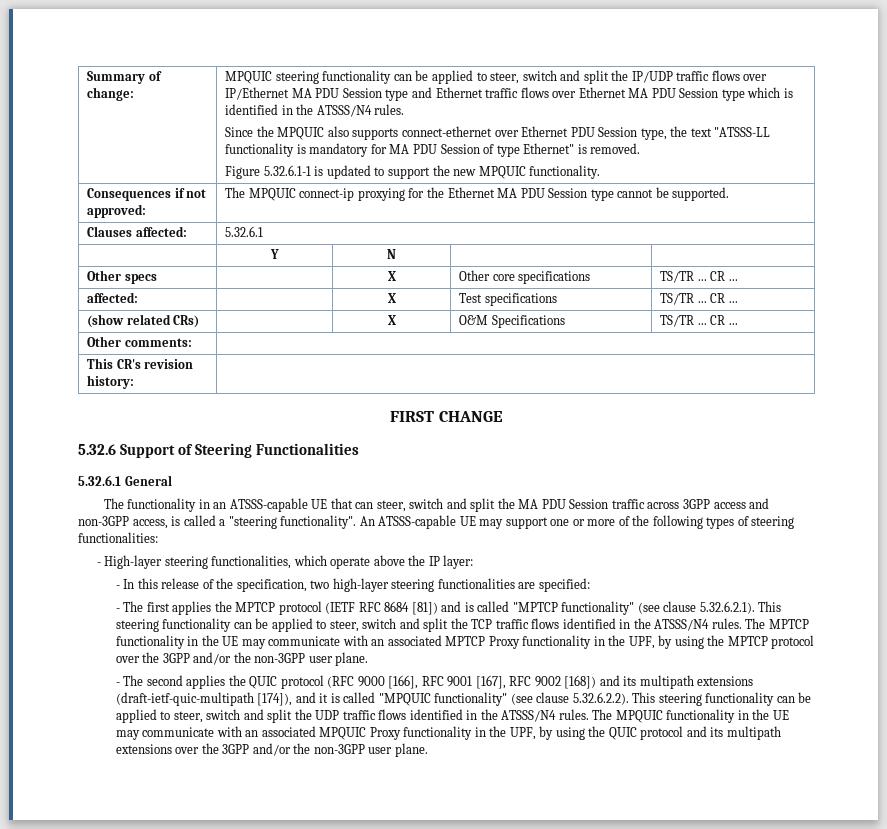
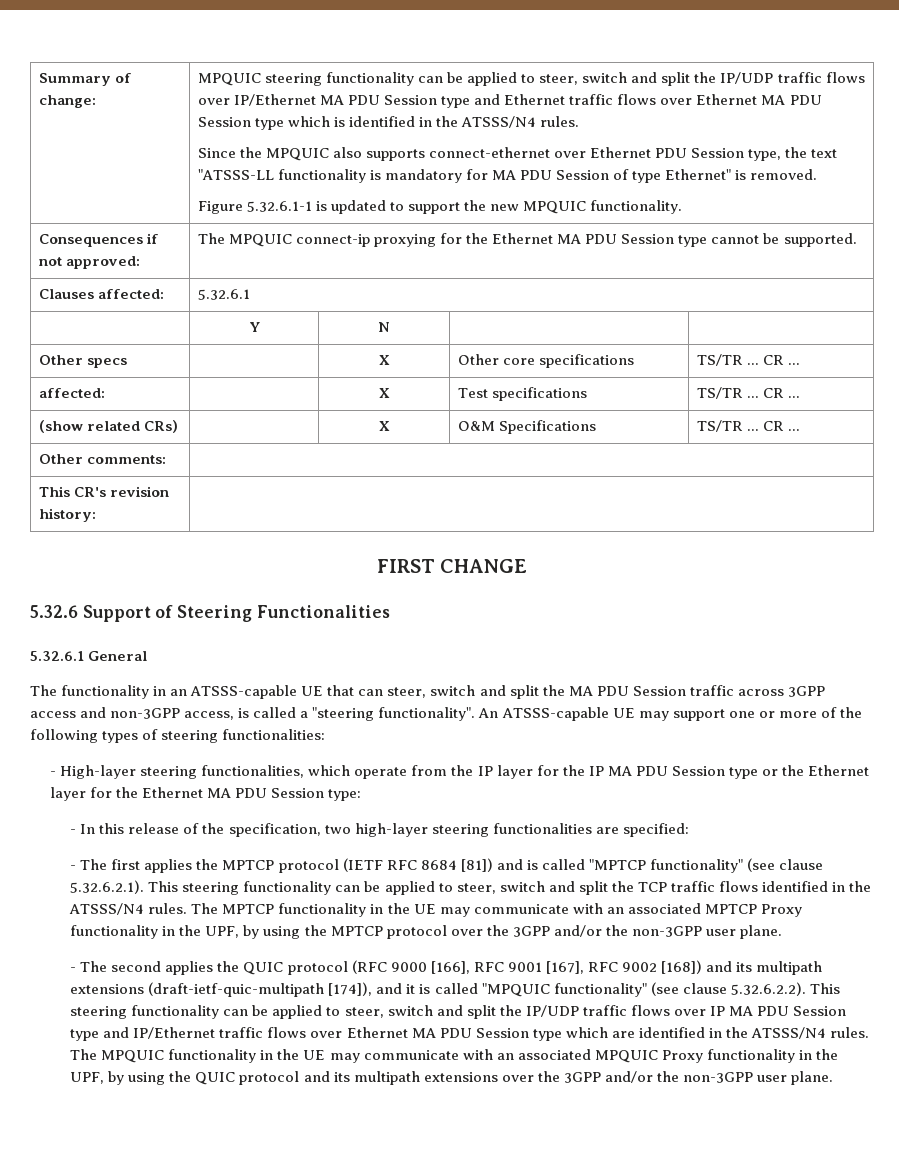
- - High-layer steering functionalities, which operate above the IP layer:
+ - High-layer steering functionalities, which operate from the IP layer for the IP MA PDU Session type or the Ethernet layer for the Ethernet MA PDU Session type:
- - The second applies the QUIC protocol (RFC 9000 [166], RFC 9001 [167], RFC 9002 [168]) and its multipath extensions (draft-ietf-quic-multipath [174]), and it is called "MPQUIC functionality" (see clause 5.32.6.2.2). This steering functionality can be applied to steer, switch and split the UDP traffic flows identified in the ATSSS/N4 rules.
+ - The second applies the QUIC protocol (RFC 9000 [166], RFC 9001 [167], RFC 9002 [168]) and its multipath extensions (draft-ietf-quic-multipath [174]), and it is called "MPQUIC functionality" (see clause 5.32.6.2.2). This steering functionality can be applied to steer, switch and split the IP/UDP traffic flows over IP MA PDU Session type and IP/Ethernet traffic flows over Ethernet MA PDU Session type which are identified in the ATSSS/N4 rules.

